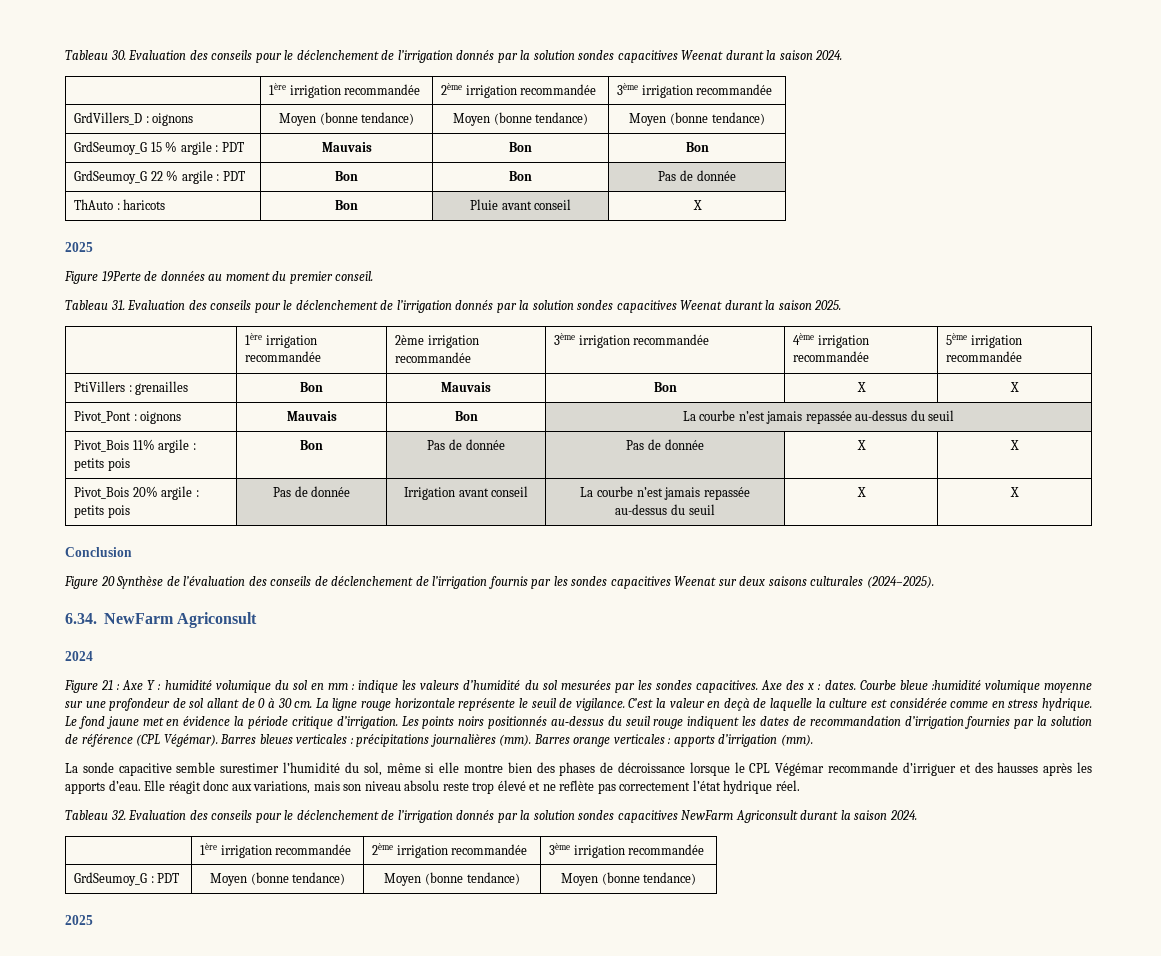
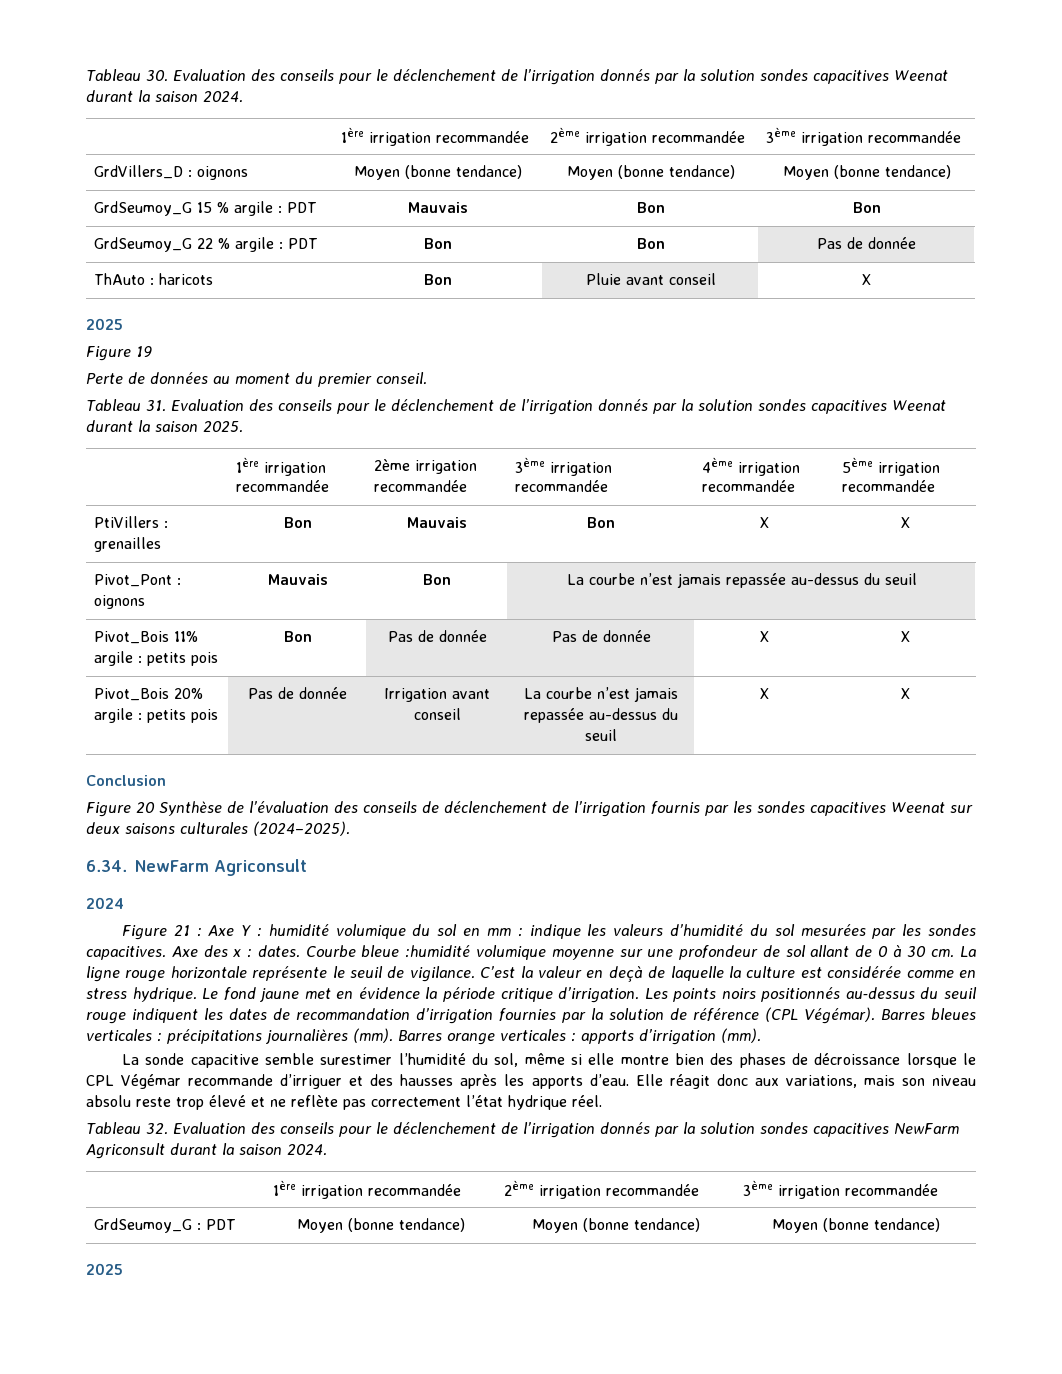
- Figure 19Perte de données au moment du premier conseil.
+ Figure 19
+ Perte de données au moment du premier conseil.

